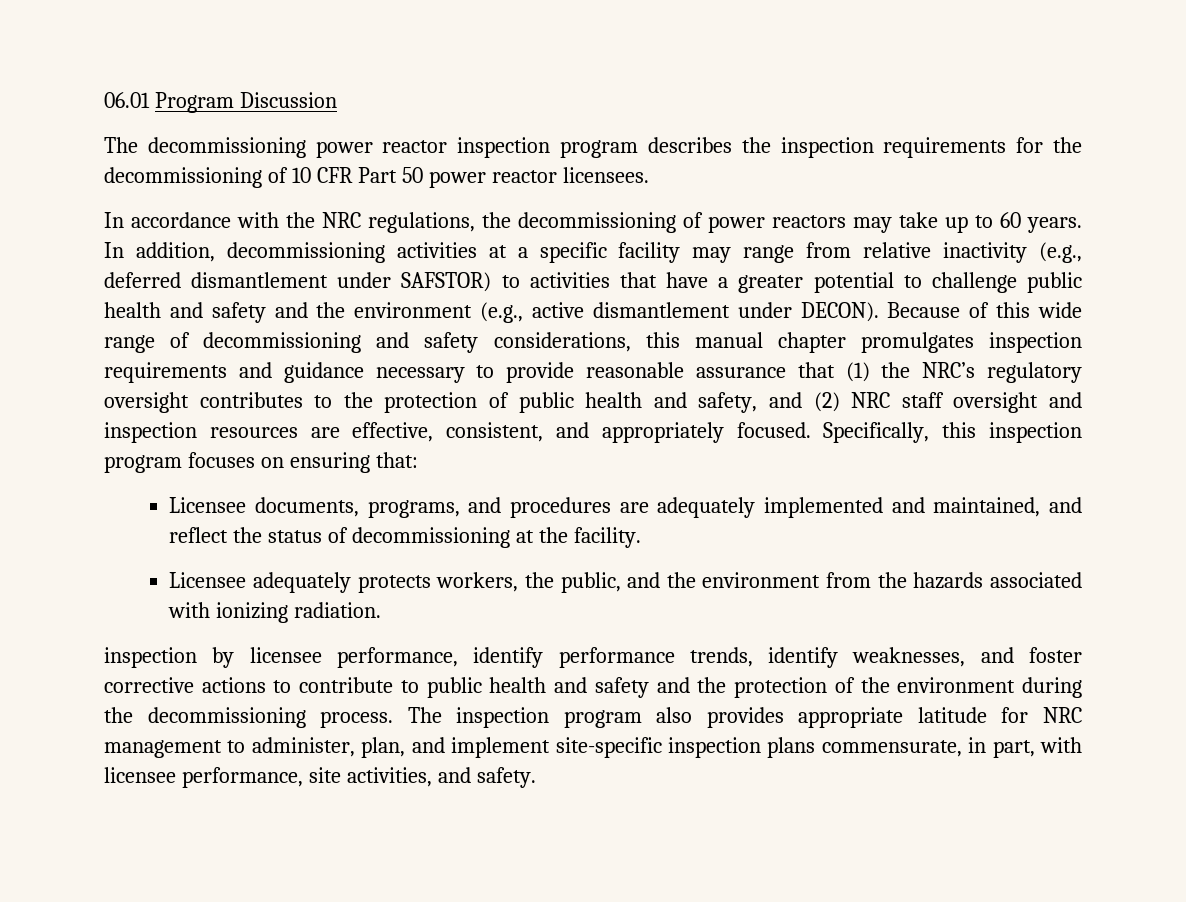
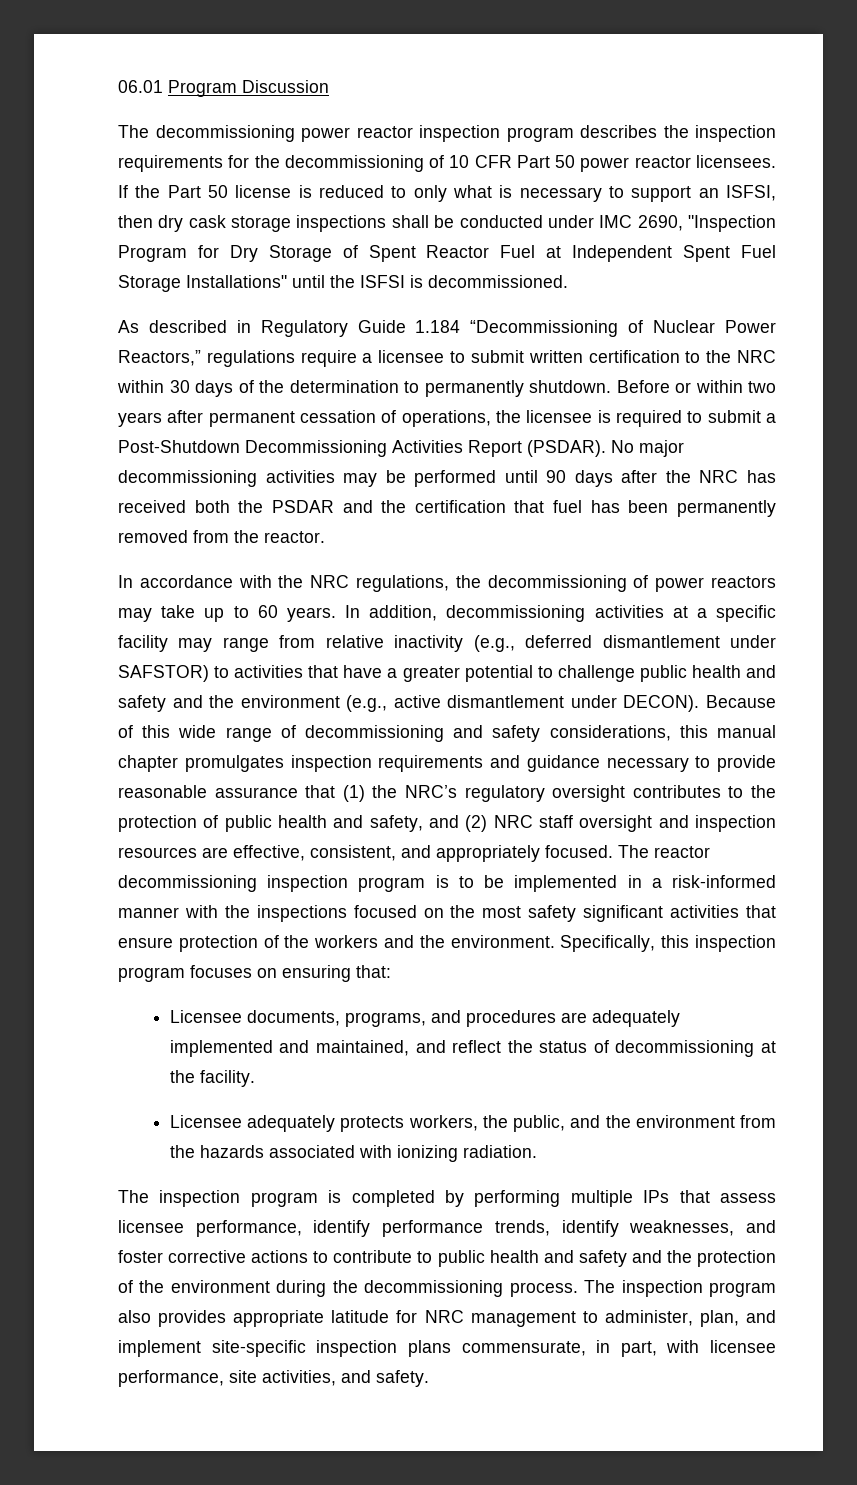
+ If the Part 50 license is reduced to only what is necessary to support an ISFSI, then dry cask storage inspections shall be conducted under IMC 2690, "Inspection Program for Dry Storage of Spent Reactor Fuel at Independent Spent Fuel Storage Installations" until the ISFSI is decommissioned.
+ As described in Regulatory Guide 1.184 “Decommissioning of Nuclear Power Reactors,” regulations require a licensee to submit written certification to the NRC within 30 days of the determination to permanently shutdown. Before or within two years after permanent cessation of operations, the licensee is required to submit a Post-Shutdown Decommissioning Activities Report (PSDAR). No major decommissioning activities may be performed until 90 days after the NRC has received both the PSDAR and the certification that fuel has been permanently removed from the reactor.
+ The reactor decommissioning inspection program is to be implemented in a risk-informed manner with the inspections focused on the most safety significant activities that ensure protection of the workers and the environment.
- inspection by licensee performance, identify performance trends, identify weaknesses, and foster corrective actions to contribute to public health and safety and the protection of the environment during the decommissioning process.
+ The inspection program is completed by performing multiple IPs that assess licensee performance, identify performance trends, identify weaknesses, and foster corrective actions to contribute to public health and safety and the protection of the environment during the decommissioning process.

